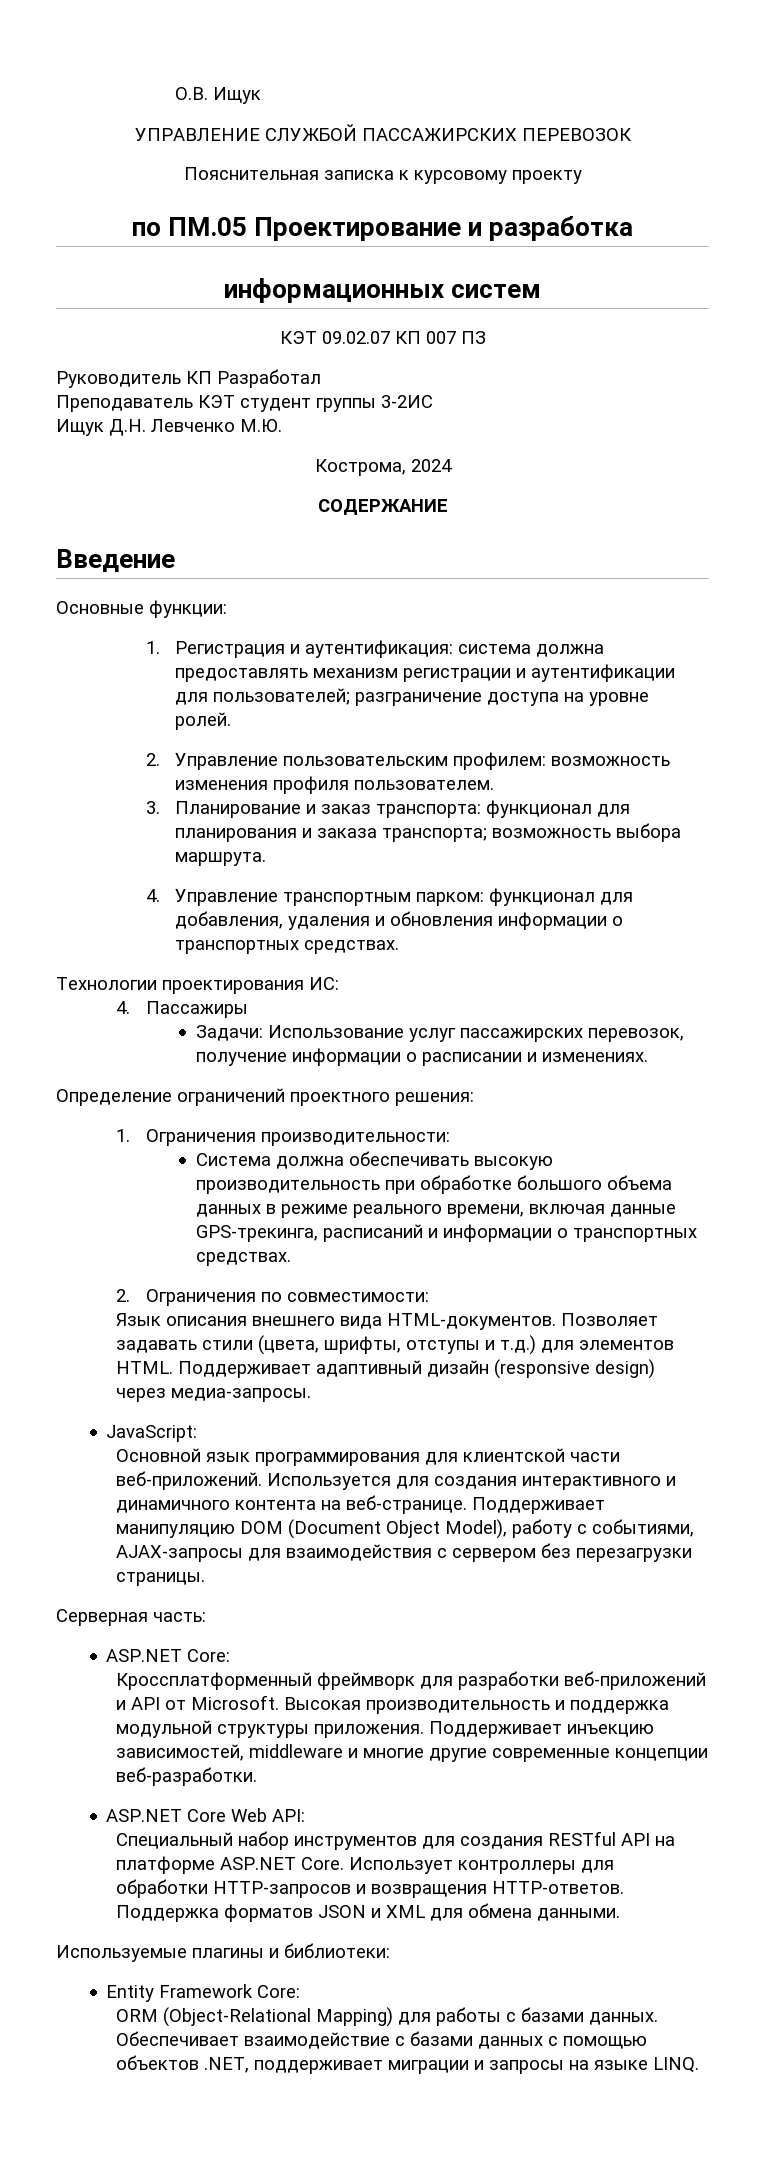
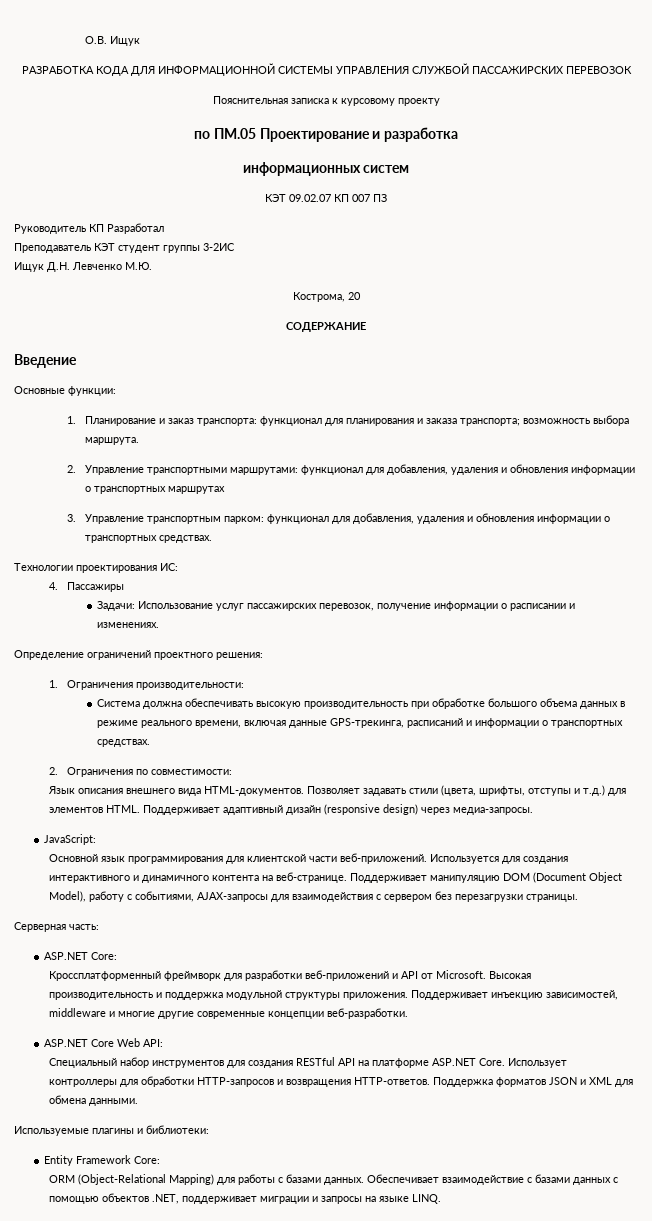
- УПРАВЛЕНИЕ СЛУЖБОЙ ПАССАЖИРСКИХ ПЕРЕВОЗОК
+ РАЗРАБОТКА КОДА ДЛЯ ИНФОРМАЦИОННОЙ СИСТЕМЫ УПРАВЛЕНИЯ СЛУЖБОЙ ПАССАЖИРСКИХ ПЕРЕВОЗОК
- Кострома, 2024
+ Кострома, 20
- 1. Регистрация и аутентификация: система должна предоставлять механизм регистрации и аутентификации для пользователей; разграничение доступа на уровне ролей.
- 2. Управление пользовательским профилем: возможность изменения профиля пользователем.
- 3. Планирование и заказ транспорта: функционал для планирования и заказа транспорта; возможность выбора маршрута.
+ 1. Планирование и заказ транспорта: функционал для планирования и заказа транспорта; возможность выбора маршрута.
- 4. Управление транспортным парком: функционал для добавления, удаления и обновления информации о транспортных средствах.
+ 2. Управление транспортными маршрутами: функционал для добавления, удаления и обновления информации о транспортных маршрутах
+ 3. Управление транспортным парком: функционал для добавления, удаления и обновления информации о транспортных средствах.

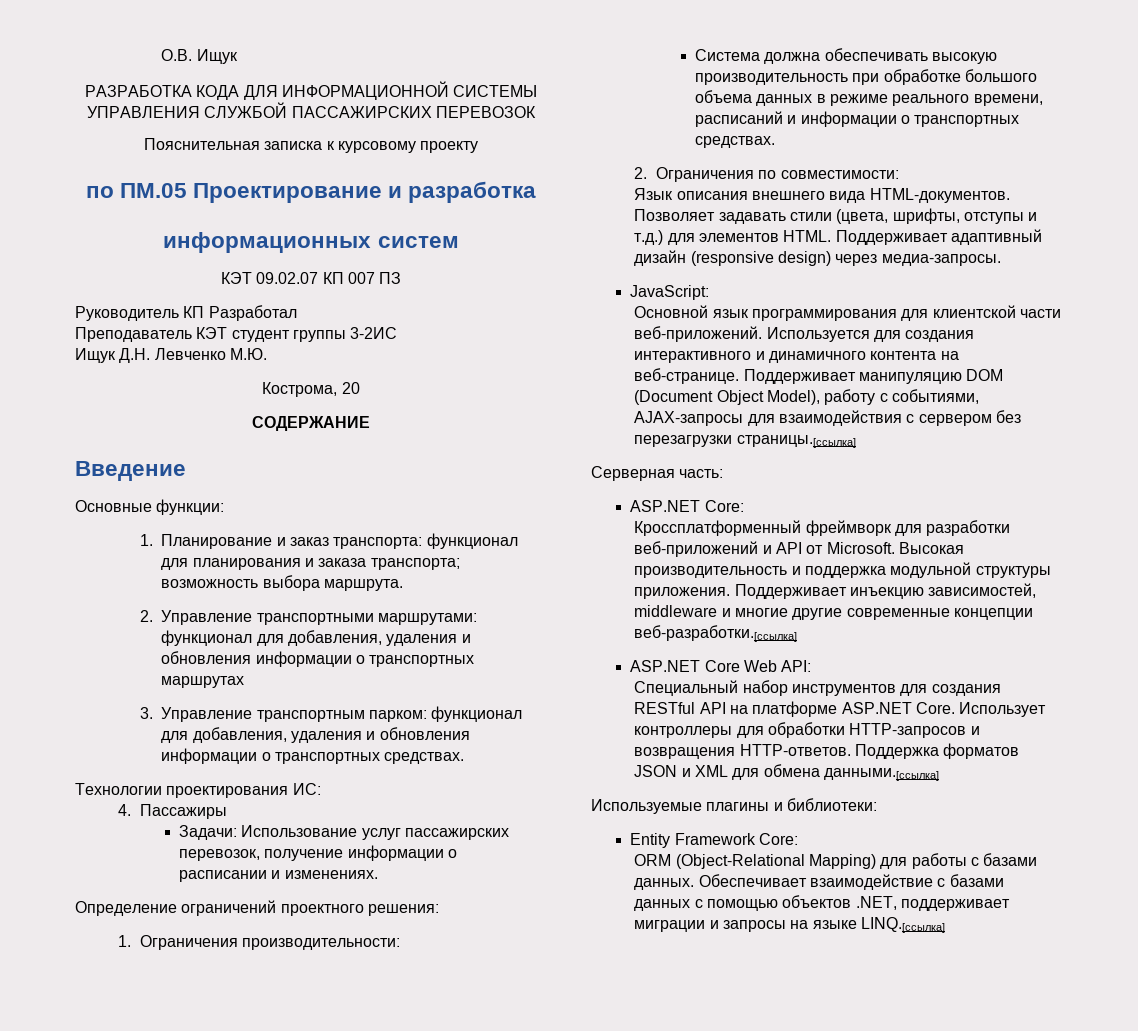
- Система должна обеспечивать высокую производительность при обработке большого объема данных в режиме реального времени, включая данные GPS-трекинга, расписаний и информации о транспортных средствах.
+ Система должна обеспечивать высокую производительность при обработке большого объема данных в режиме реального времени, расписаний и информации о транспортных средствах.
- Поддерживает манипуляцию DOM (Document Object Model), работу с событиями, AJAX-запросы для взаимодействия с сервером без перезагрузки страницы.
+ Поддерживает манипуляцию DOM (Document Object Model), работу с событиями, AJAX-запросы для взаимодействия с сервером без перезагрузки страницы.[ссылка]
- Поддерживает инъекцию зависимостей, middleware и многие другие современные концепции веб-разработки.
+ Поддерживает инъекцию зависимостей, middleware и многие другие современные концепции веб-разработки.[ссылка]
- Поддержка форматов JSON и XML для обмена данными.
+ Поддержка форматов JSON и XML для обмена данными.[ссылка]
- Обеспечивает взаимодействие с базами данных с помощью объектов .NET, поддерживает миграции и запросы на языке LINQ.
+ Обеспечивает взаимодействие с базами данных с помощью объектов .NET, поддерживает миграции и запросы на языке LINQ.[ссылка]

